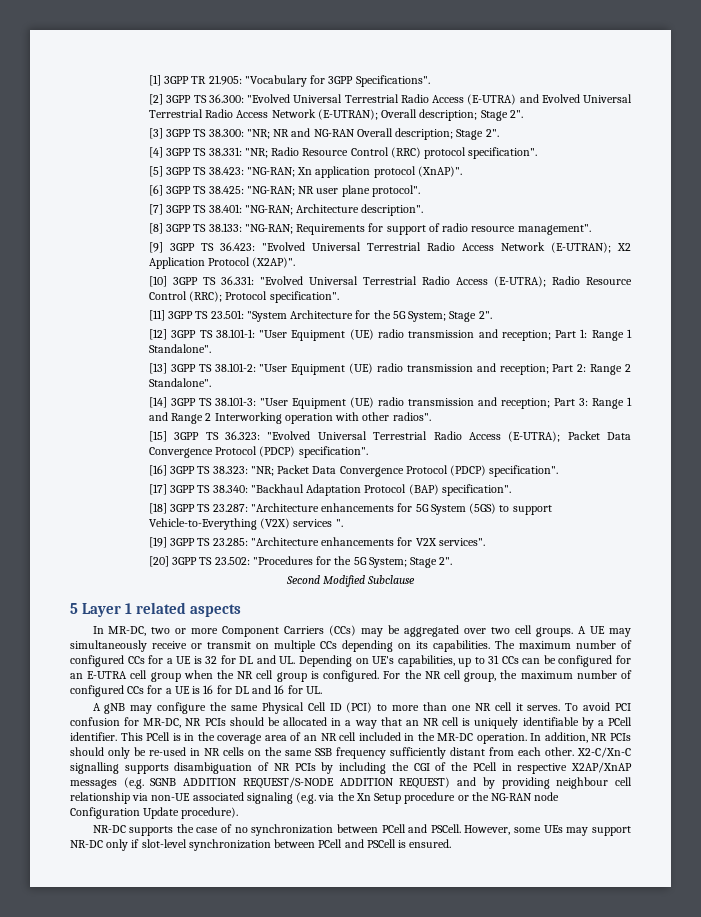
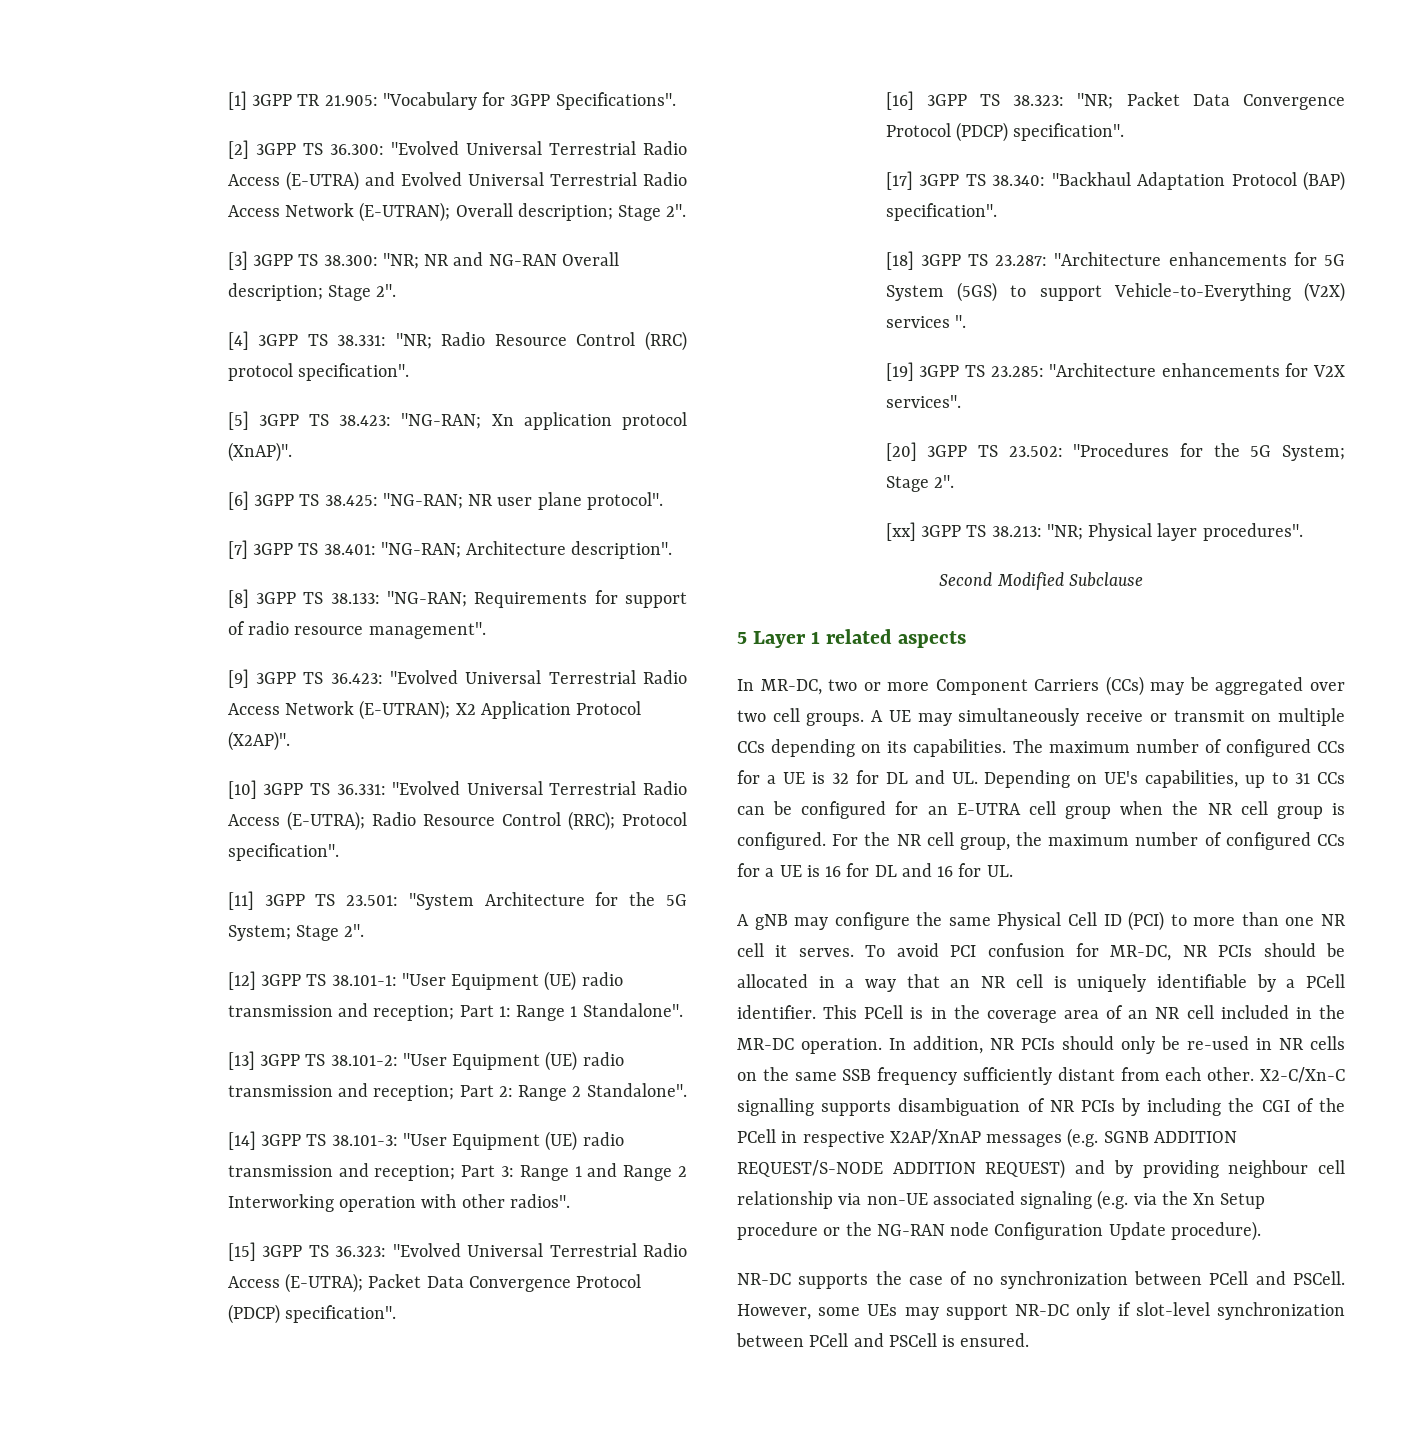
+ [xx] 3GPP TS 38.213: "NR; Physical layer procedures".

